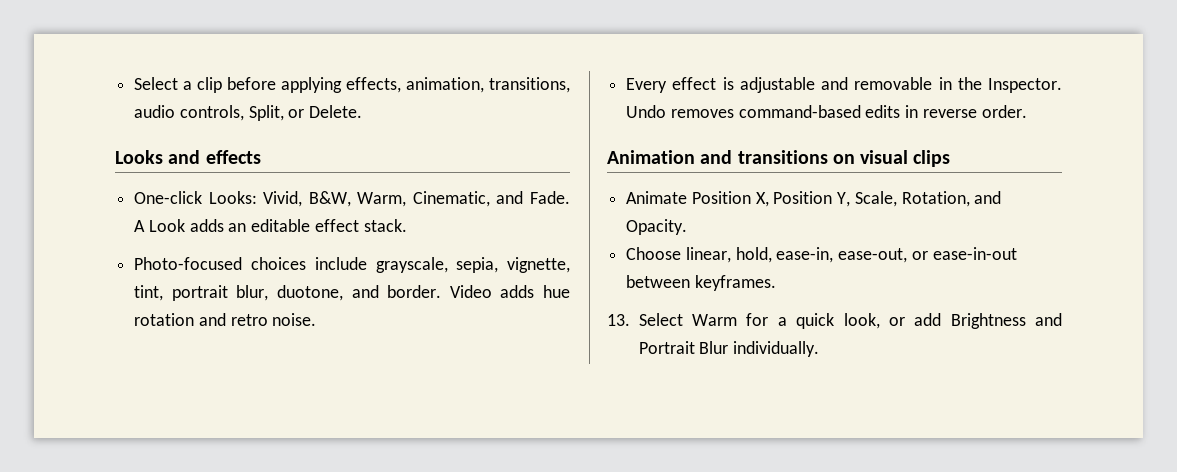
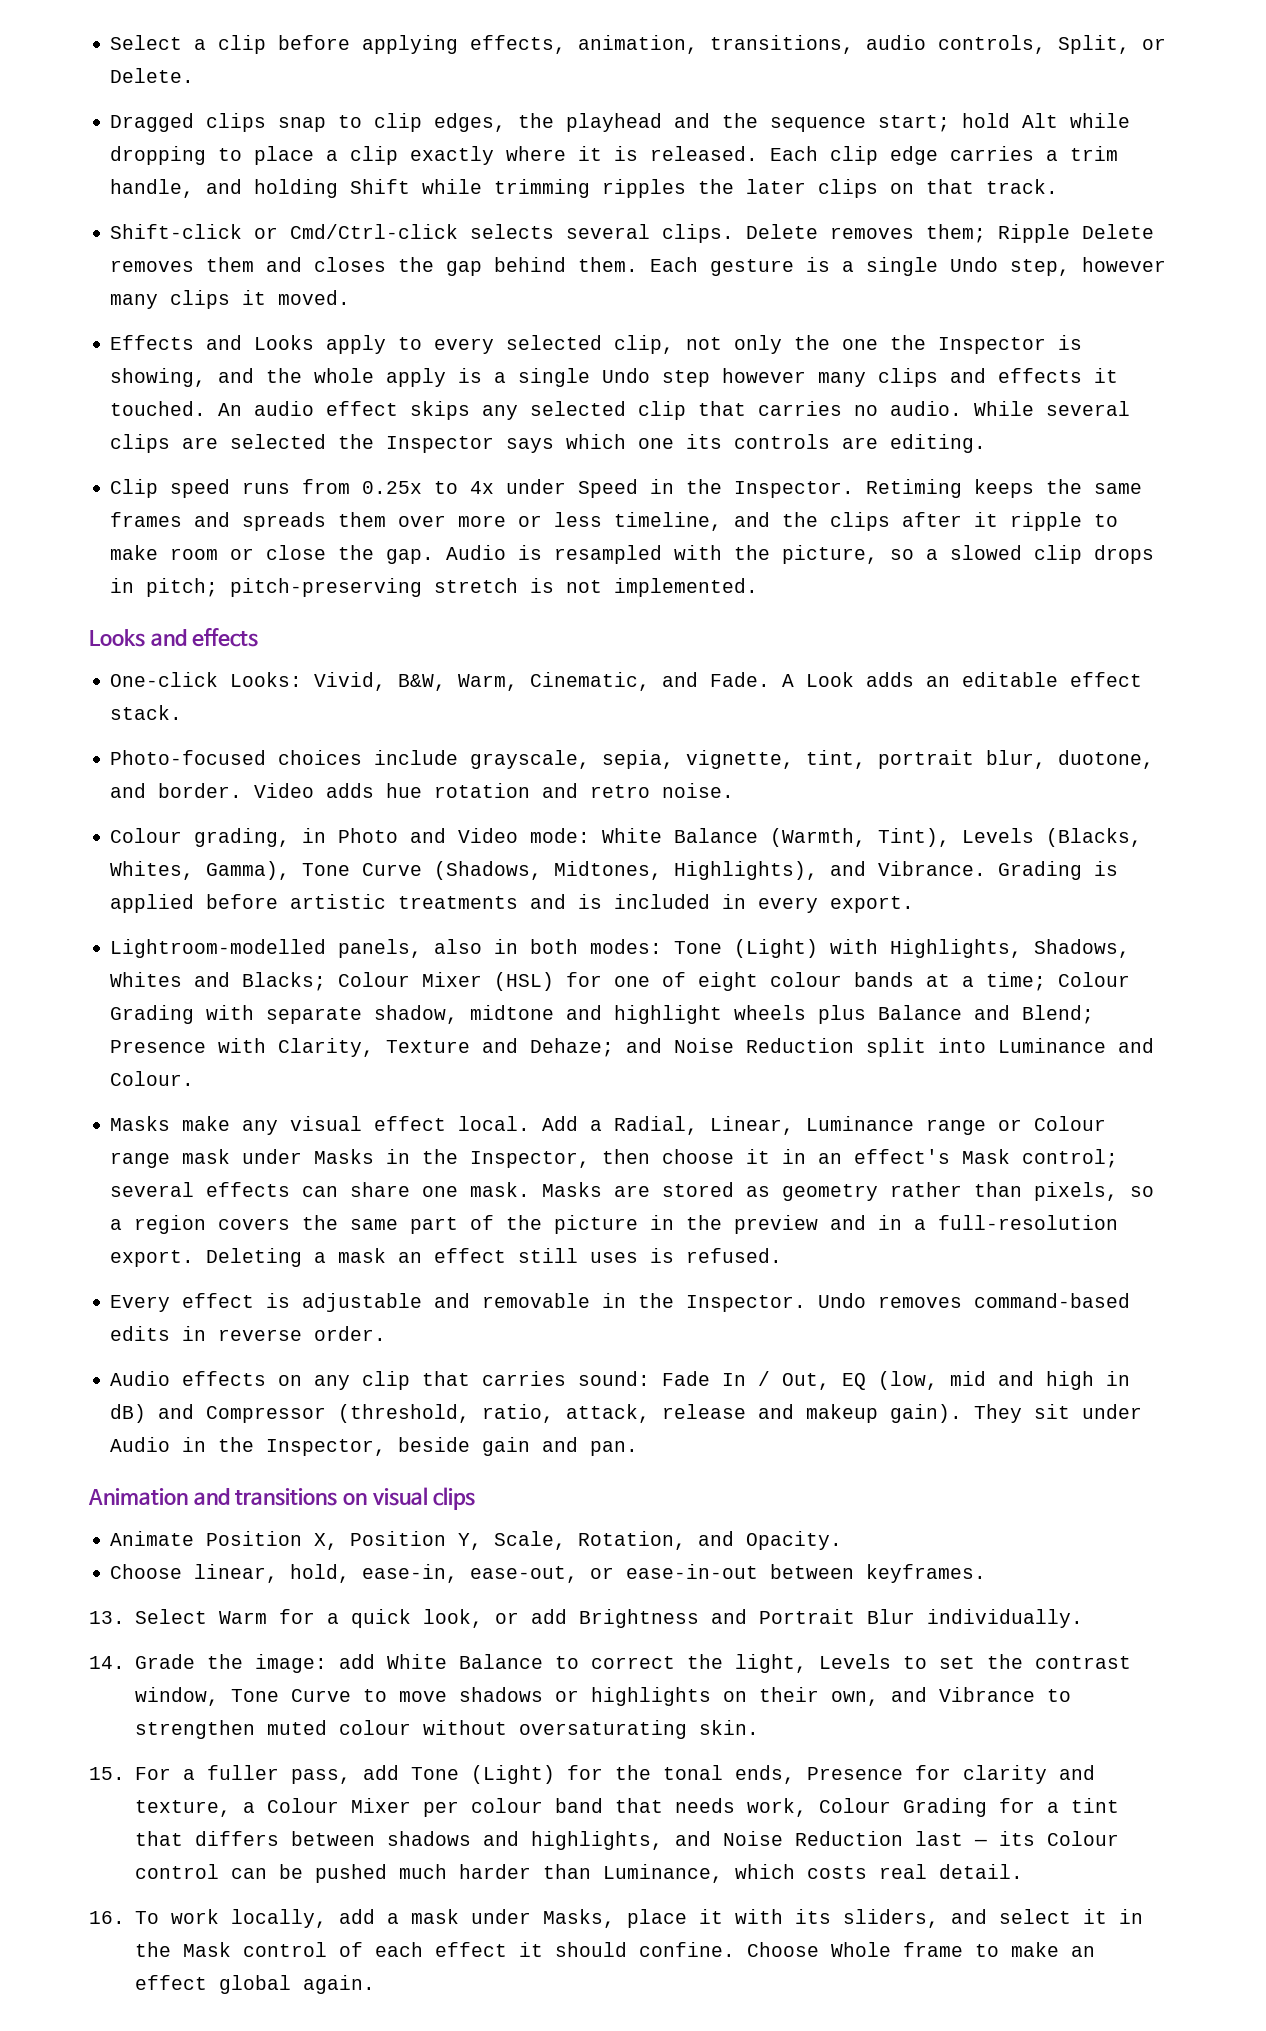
+ Dragged clips snap to clip edges, the playhead and the sequence start; hold Alt while dropping to place a clip exactly where it is released. Each clip edge carries a trim handle, and holding Shift while trimming ripples the later clips on that track.
+ Shift-click or Cmd/Ctrl-click selects several clips. Delete removes them; Ripple Delete removes them and closes the gap behind them. Each gesture is a single Undo step, however many clips it moved.
+ Effects and Looks apply to every selected clip, not only the one the Inspector is showing, and the whole apply is a single Undo step however many clips and effects it touched. An audio effect skips any selected clip that carries no audio. While several clips are selected the Inspector says which one its controls are editing.
+ Clip speed runs from 0.25x to 4x under Speed in the Inspector. Retiming keeps the same frames and spreads them over more or less timeline, and the clips after it ripple to make room or close the gap. Audio is resampled with the picture, so a slowed clip drops in pitch; pitch-preserving stretch is not implemented.
+ Colour grading, in Photo and Video mode: White Balance (Warmth, Tint), Levels (Blacks, Whites, Gamma), Tone Curve (Shadows, Midtones, Highlights), and Vibrance. Grading is applied before artistic treatments and is included in every export.
+ Lightroom-modelled panels, also in both modes: Tone (Light) with Highlights, Shadows, Whites and Blacks; Colour Mixer (HSL) for one of eight colour bands at a time; Colour Grading with separate shadow, midtone and highlight wheels plus Balance and Blend; Presence with Clarity, Texture and Dehaze; and Noise Reduction split into Luminance and Colour.
+ Masks make any visual effect local. Add a Radial, Linear, Luminance range or Colour range mask under Masks in the Inspector, then choose it in an effect's Mask control; several effects can share one mask. Masks are stored as geometry rather than pixels, so a region covers the same part of the picture in the preview and in a full-resolution export. Deleting a mask an effect still uses is refused.
+ Audio effects on any clip that carries sound: Fade In / Out, EQ (low, mid and high in dB) and Compressor (threshold, ratio, attack, release and makeup gain). They sit under Audio in the Inspector, beside gain and pan.
+ 14. Grade the image: add White Balance to correct the light, Levels to set the contrast window, Tone Curve to move shadows or highlights on their own, and Vibrance to strengthen muted colour without oversaturating skin.
+ 15. For a fuller pass, add Tone (Light) for the tonal ends, Presence for clarity and texture, a Colour Mixer per colour band that needs work, Colour Grading for a tint that differs between shadows and highlights, and Noise Reduction last — its Colour control can be pushed much harder than Luminance, which costs real detail.
+ 16. To work locally, add a mask under Masks, place it with its sliders, and select it in the Mask control of each effect it should confine. Choose Whole frame to make an effect global again.

